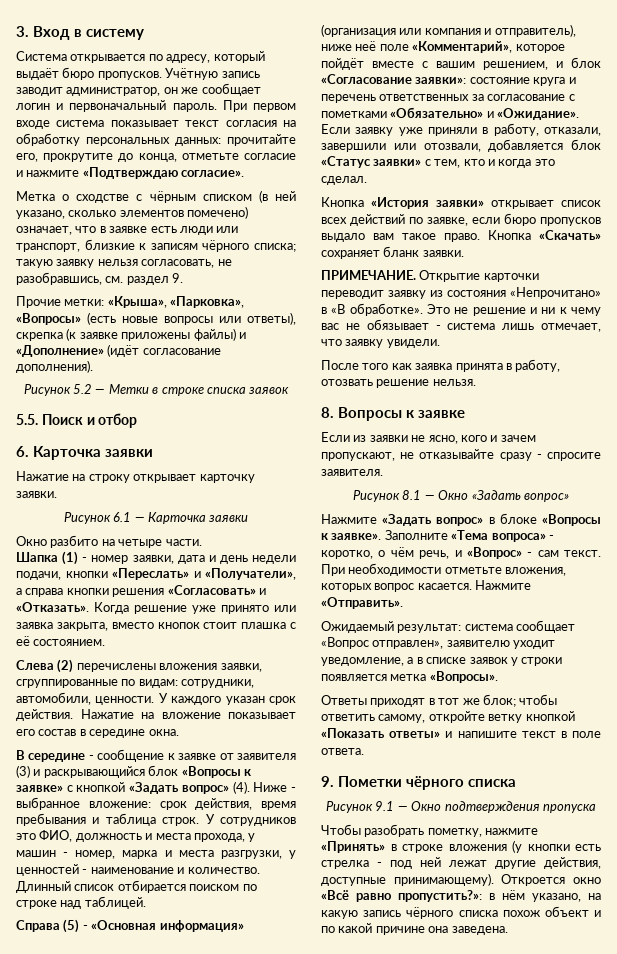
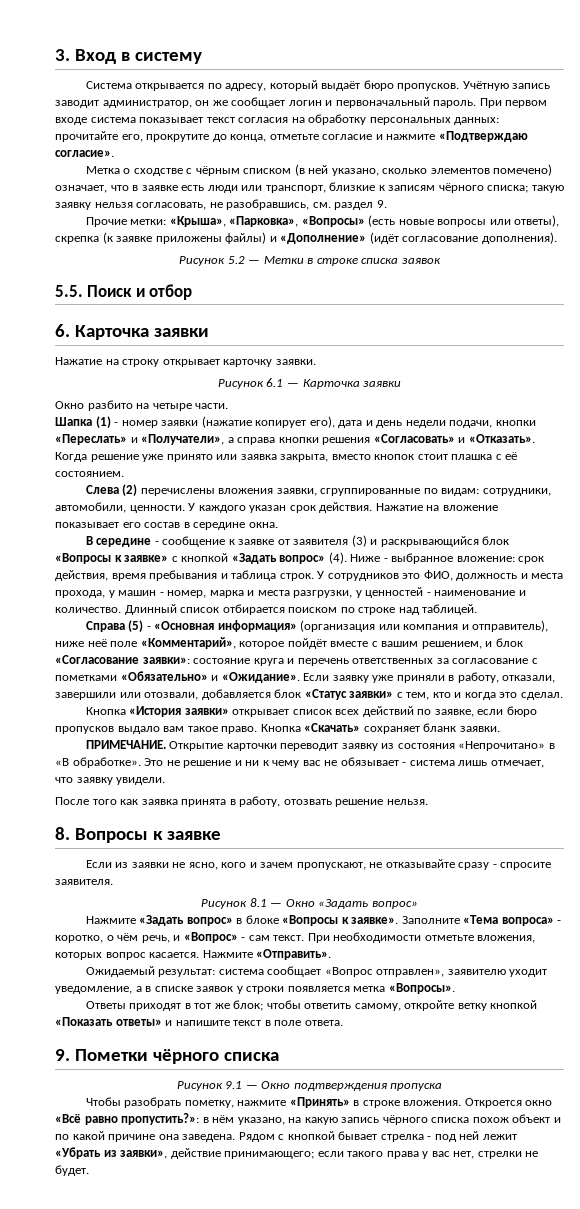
- Шапка (1) - номер заявки, дата и день недели подачи, кнопки «Переслать» и «Получатели», а справа кнопки решения «Согласовать» и «Отказать».
+ Шапка (1) - номер заявки (нажатие копирует его), дата и день недели подачи, кнопки «Переслать» и «Получатели», а справа кнопки решения «Согласовать» и «Отказать».
- Чтобы разобрать пометку, нажмите «Принять» в строке вложения (у кнопки есть стрелка - под ней лежат другие действия, доступные принимающему).
+ Чтобы разобрать пометку, нажмите «Принять» в строке вложения.
+ Рядом с кнопкой бывает стрелка - под ней лежит «Убрать из заявки», действие принимающего; если такого права у вас нет, стрелки не будет.

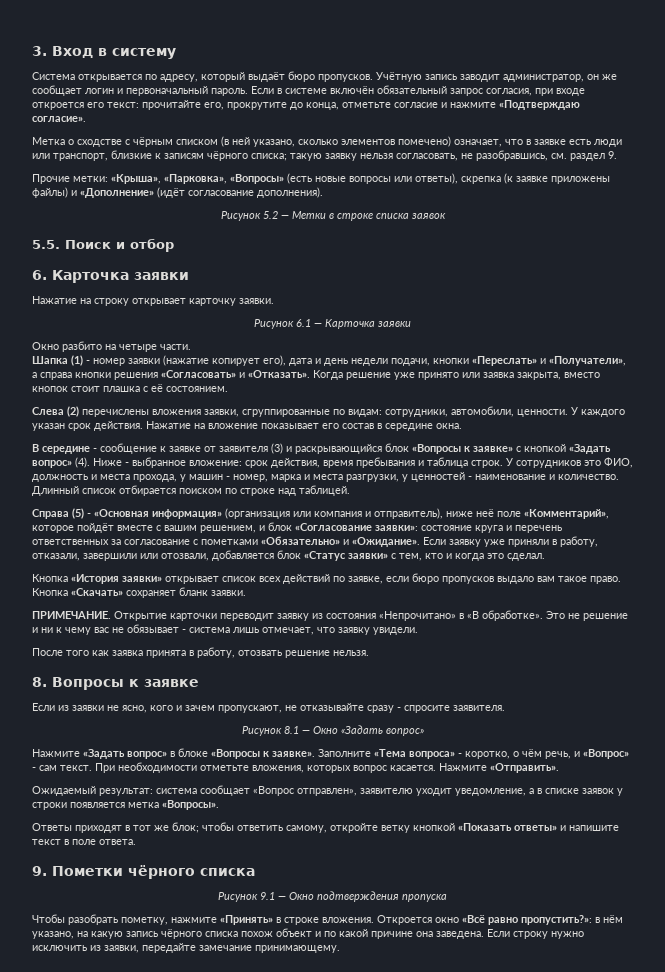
- При первом входе система показывает текст согласия на обработку персональных данных: прочитайте его, прокрутите до конца, отметьте согласие и нажмите «Подтверждаю согласие».
+ Если в системе включён обязательный запрос согласия, при входе откроется его текст: прочитайте его, прокрутите до конца, отметьте согласие и нажмите «Подтверждаю согласие».
- Рядом с кнопкой бывает стрелка - под ней лежит «Убрать из заявки», действие принимающего; если такого права у вас нет, стрелки не будет.
+ Если строку нужно исключить из заявки, передайте замечание принимающему.

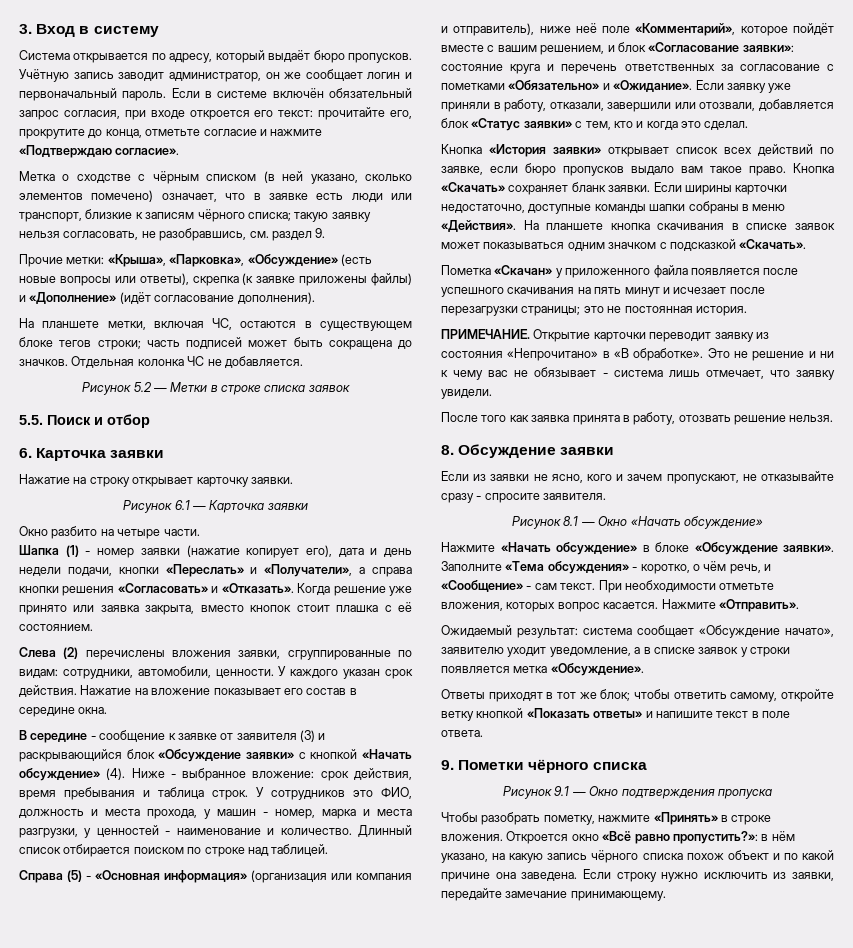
- Прочие метки: «Крыша», «Парковка», «Вопросы» (есть новые вопросы или ответы), скрепка (к заявке приложены файлы) и «Дополнение» (идёт согласование дополнения).
+ Прочие метки: «Крыша», «Парковка», «Обсуждение» (есть новые вопросы или ответы), скрепка (к заявке приложены файлы) и «Дополнение» (идёт согласование дополнения).
+ На планшете метки, включая ЧС, остаются в существующем блоке тегов строки; часть подписей может быть сокращена до значков. Отдельная колонка ЧС не добавляется.
- В середине - сообщение к заявке от заявителя (3) и раскрывающийся блок «Вопросы к заявке» с кнопкой «Задать вопрос» (4).
+ В середине - сообщение к заявке от заявителя (3) и раскрывающийся блок «Обсуждение заявки» с кнопкой «Начать обсуждение» (4).
+ Если ширины карточки недостаточно, доступные команды шапки собраны в меню «Действия». На планшете кнопка скачивания в списке заявок может показываться одним значком с подсказкой «Скачать».
+ Пометка «Скачан» у приложенного файла появляется после успешного скачивания на пять минут и исчезает после перезагрузки страницы; это не постоянная история.
- 8. Вопросы к заявке
+ 8. Обсуждение заявки
- Рисунок 8.1 — Окно «Задать вопрос»
- Нажмите «Задать вопрос» в блоке «Вопросы к заявке».
+ Рисунок 8.1 — Окно «Начать обсуждение»
+ Нажмите «Начать обсуждение» в блоке «Обсуждение заявки».
- Заполните «Тема вопроса» - коротко, о чём речь, и «Вопрос» - сам текст.
+ Заполните «Тема обсуждения» - коротко, о чём речь, и «Сообщение» - сам текст.
- Ожидаемый результат: система сообщает «Вопрос отправлен», заявителю уходит уведомление, а в списке заявок у строки появляется метка «Вопросы».
+ Ожидаемый результат: система сообщает «Обсуждение начато», заявителю уходит уведомление, а в списке заявок у строки появляется метка «Обсуждение».

